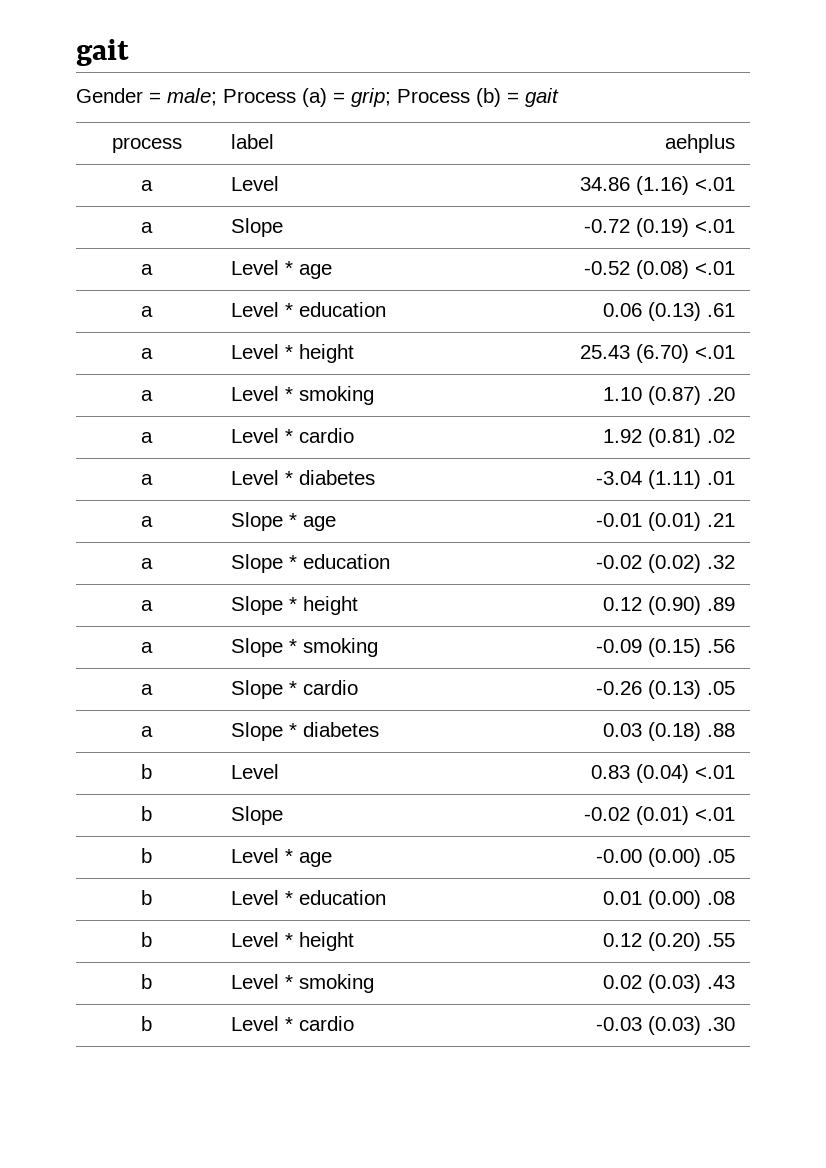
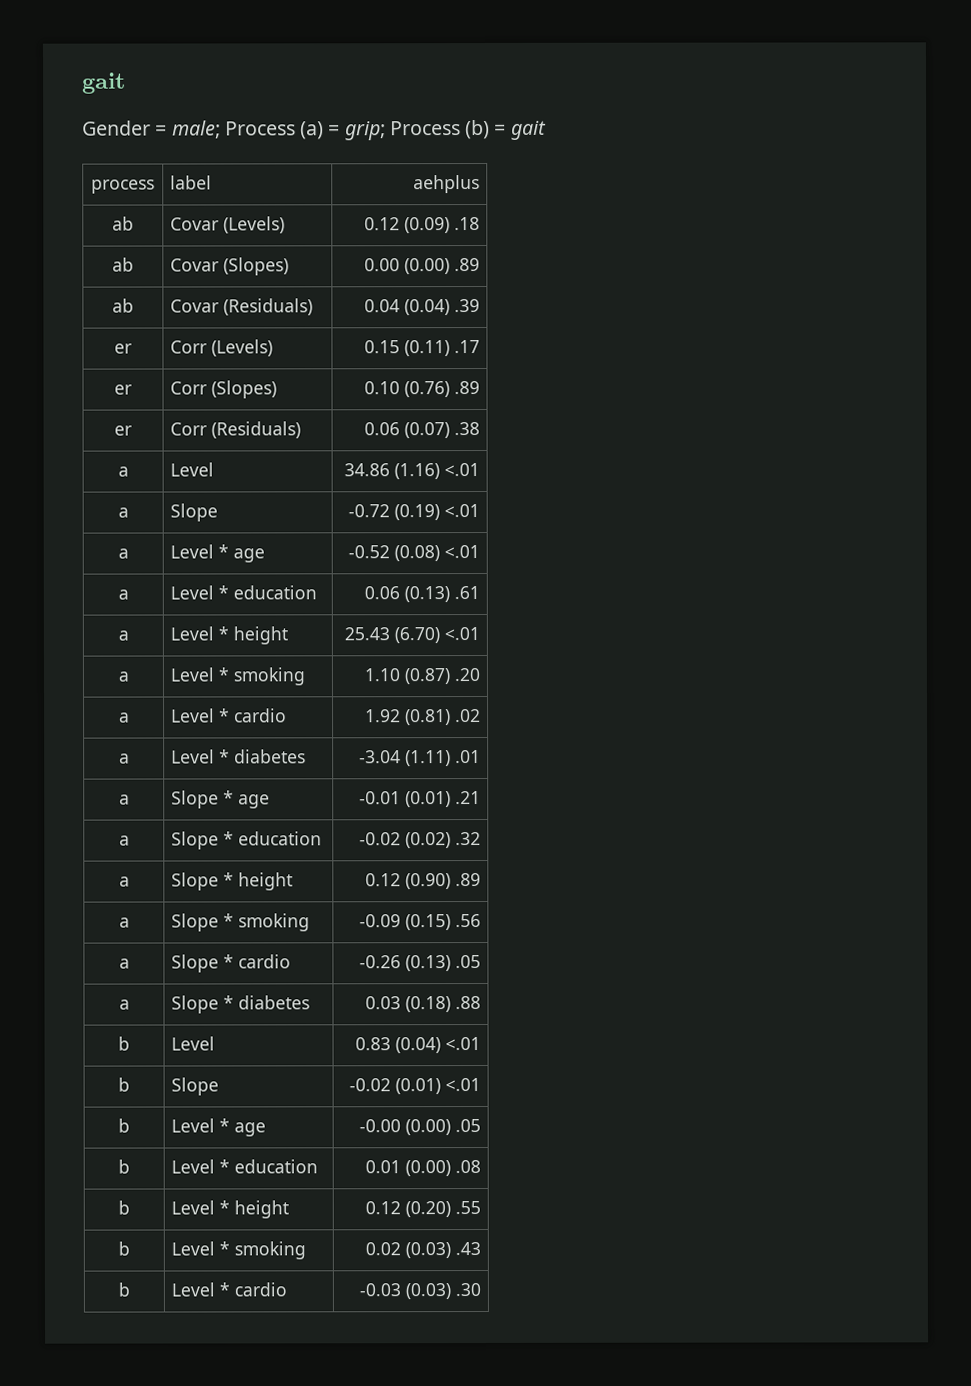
+ ab | Covar (Levels) | 0.12 (0.09) .18
+ ab | Covar (Slopes) | 0.00 (0.00) .89
+ ab | Covar (Residuals) | 0.04 (0.04) .39
+ er | Corr (Levels) | 0.15 (0.11) .17
+ er | Corr (Slopes) | 0.10 (0.76) .89
+ er | Corr (Residuals) | 0.06 (0.07) .38

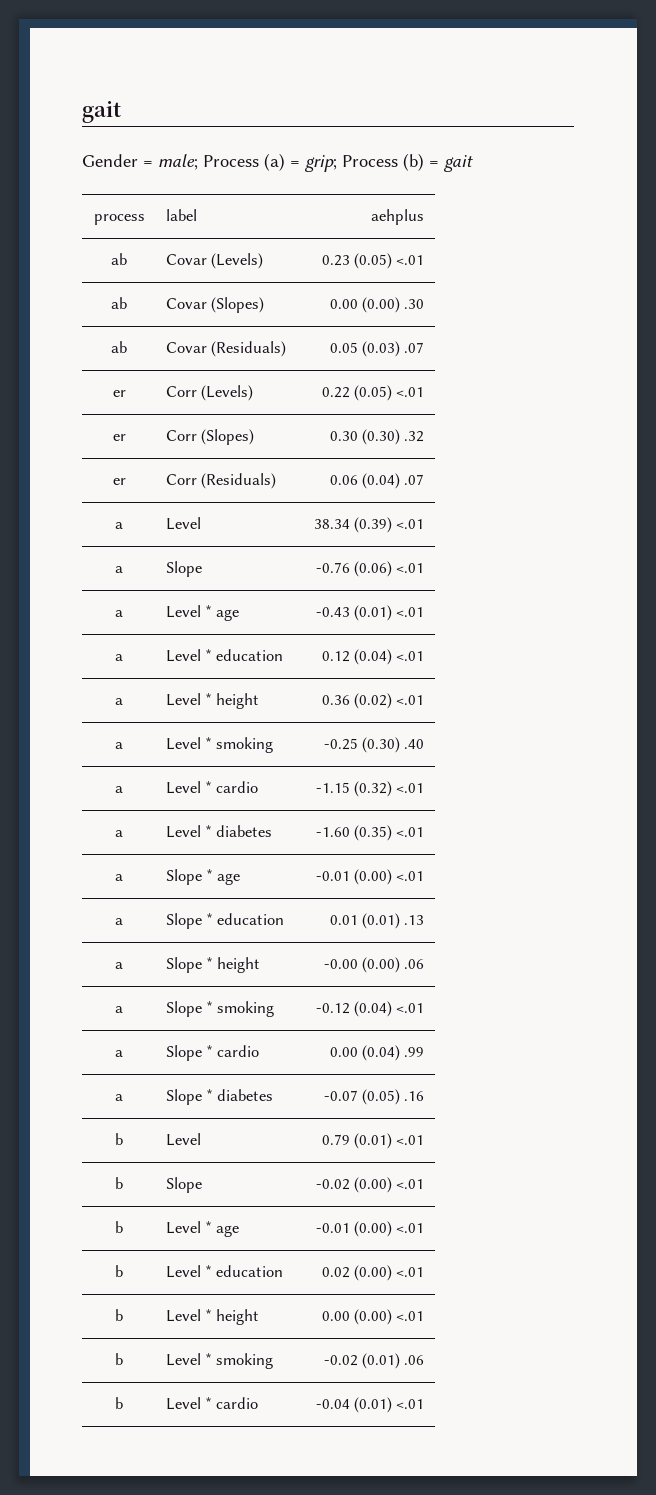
- ab | Covar (Levels) | 0.12 (0.09) .18
+ ab | Covar (Levels) | 0.23 (0.05) <.01
- ab | Covar (Slopes) | 0.00 (0.00) .89
+ ab | Covar (Slopes) | 0.00 (0.00) .30
- ab | Covar (Residuals) | 0.04 (0.04) .39
+ ab | Covar (Residuals) | 0.05 (0.03) .07
- er | Corr (Levels) | 0.15 (0.11) .17
+ er | Corr (Levels) | 0.22 (0.05) <.01
- er | Corr (Slopes) | 0.10 (0.76) .89
+ er | Corr (Slopes) | 0.30 (0.30) .32
- er | Corr (Residuals) | 0.06 (0.07) .38
+ er | Corr (Residuals) | 0.06 (0.04) .07
- a | Level | 34.86 (1.16) <.01
+ a | Level | 38.34 (0.39) <.01
- a | Slope | -0.72 (0.19) <.01
+ a | Slope | -0.76 (0.06) <.01
- a | Level * age | -0.52 (0.08) <.01
+ a | Level * age | -0.43 (0.01) <.01
- a | Level * education | 0.06 (0.13) .61
+ a | Level * education | 0.12 (0.04) <.01
- a | Level * height | 25.43 (6.70) <.01
+ a | Level * height | 0.36 (0.02) <.01
- a | Level * smoking | 1.10 (0.87) .20
+ a | Level * smoking | -0.25 (0.30) .40
- a | Level * cardio | 1.92 (0.81) .02
+ a | Level * cardio | -1.15 (0.32) <.01
- a | Level * diabetes | -3.04 (1.11) .01
+ a | Level * diabetes | -1.60 (0.35) <.01
- a | Slope * age | -0.01 (0.01) .21
+ a | Slope * age | -0.01 (0.00) <.01
- a | Slope * education | -0.02 (0.02) .32
+ a | Slope * education | 0.01 (0.01) .13
- a | Slope * height | 0.12 (0.90) .89
+ a | Slope * height | -0.00 (0.00) .06
- a | Slope * smoking | -0.09 (0.15) .56
+ a | Slope * smoking | -0.12 (0.04) <.01
- a | Slope * cardio | -0.26 (0.13) .05
+ a | Slope * cardio | 0.00 (0.04) .99
- a | Slope * diabetes | 0.03 (0.18) .88
+ a | Slope * diabetes | -0.07 (0.05) .16
- b | Level | 0.83 (0.04) <.01
+ b | Level | 0.79 (0.01) <.01
- b | Slope | -0.02 (0.01) <.01
+ b | Slope | -0.02 (0.00) <.01
- b | Level * age | -0.00 (0.00) .05
+ b | Level * age | -0.01 (0.00) <.01
- b | Level * education | 0.01 (0.00) .08
+ b | Level * education | 0.02 (0.00) <.01
- b | Level * height | 0.12 (0.20) .55
+ b | Level * height | 0.00 (0.00) <.01
- b | Level * smoking | 0.02 (0.03) .43
+ b | Level * smoking | -0.02 (0.01) .06
- b | Level * cardio | -0.03 (0.03) .30
+ b | Level * cardio | -0.04 (0.01) <.01

